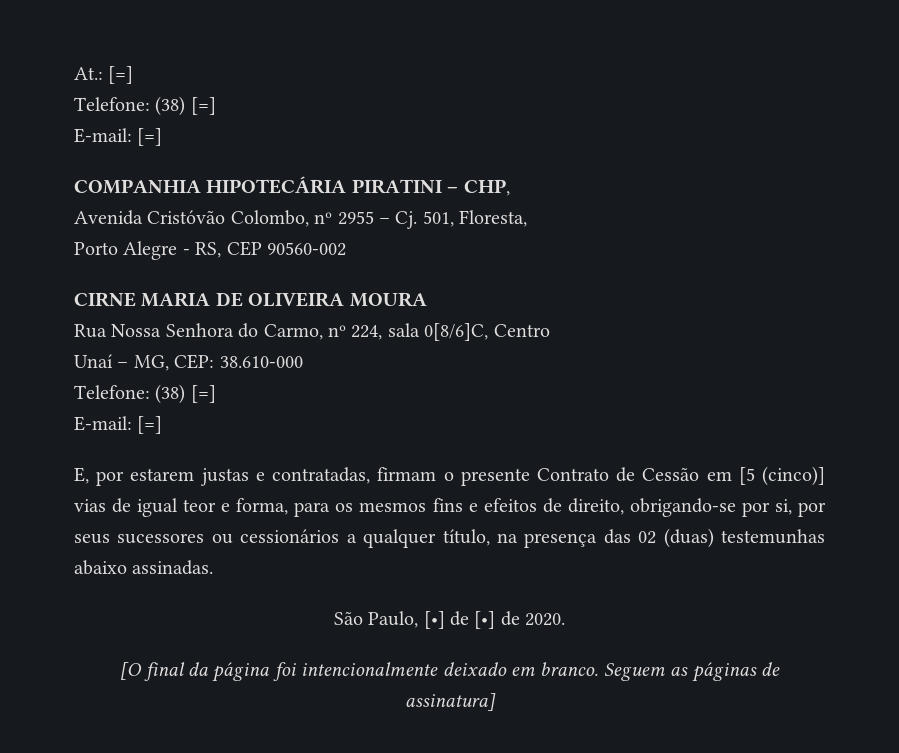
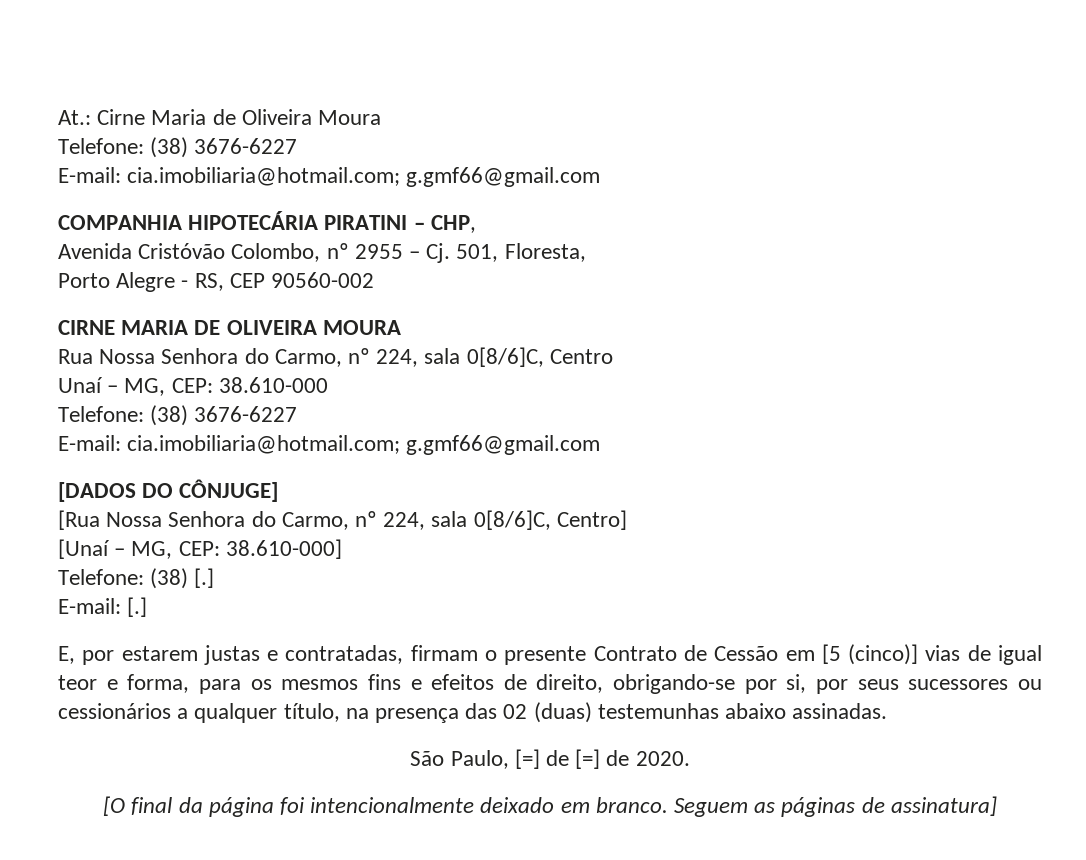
- At.: [=]
- Telefone: (38) [=]
- E-mail: [=]
+ At.: Cirne Maria de Oliveira Moura
+ Telefone: (38) 3676-6227
+ E-mail: cia.imobiliaria@hotmail.com; g.gmf66@gmail.com
  Unaí – MG, CEP: 38.610-000
- Telefone: (38) [=]
- E-mail: [=]
+ Telefone: (38) 3676-6227
+ E-mail: cia.imobiliaria@hotmail.com; g.gmf66@gmail.com
+ [DADOS DO CÔNJUGE]
+ [Rua Nossa Senhora do Carmo, nº 224, sala 0[8/6]C, Centro]
+ [Unaí – MG, CEP: 38.610-000]
+ Telefone: (38) [.]
+ E-mail: [.]
- São Paulo, [•] de [•] de 2020.
+ São Paulo, [=] de [=] de 2020.

